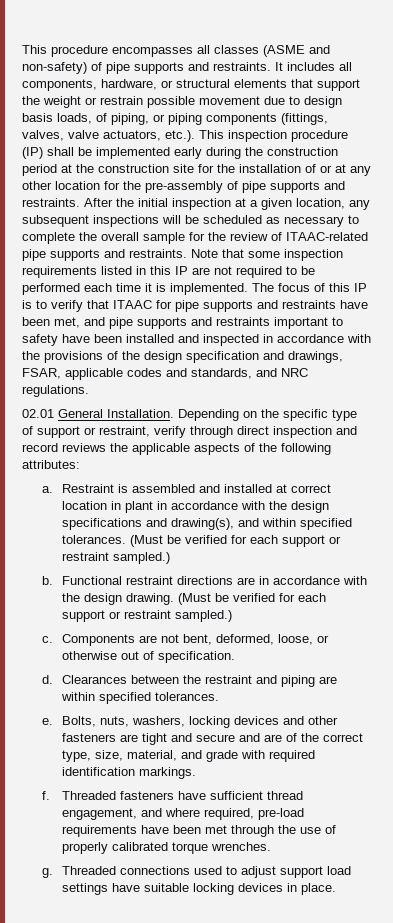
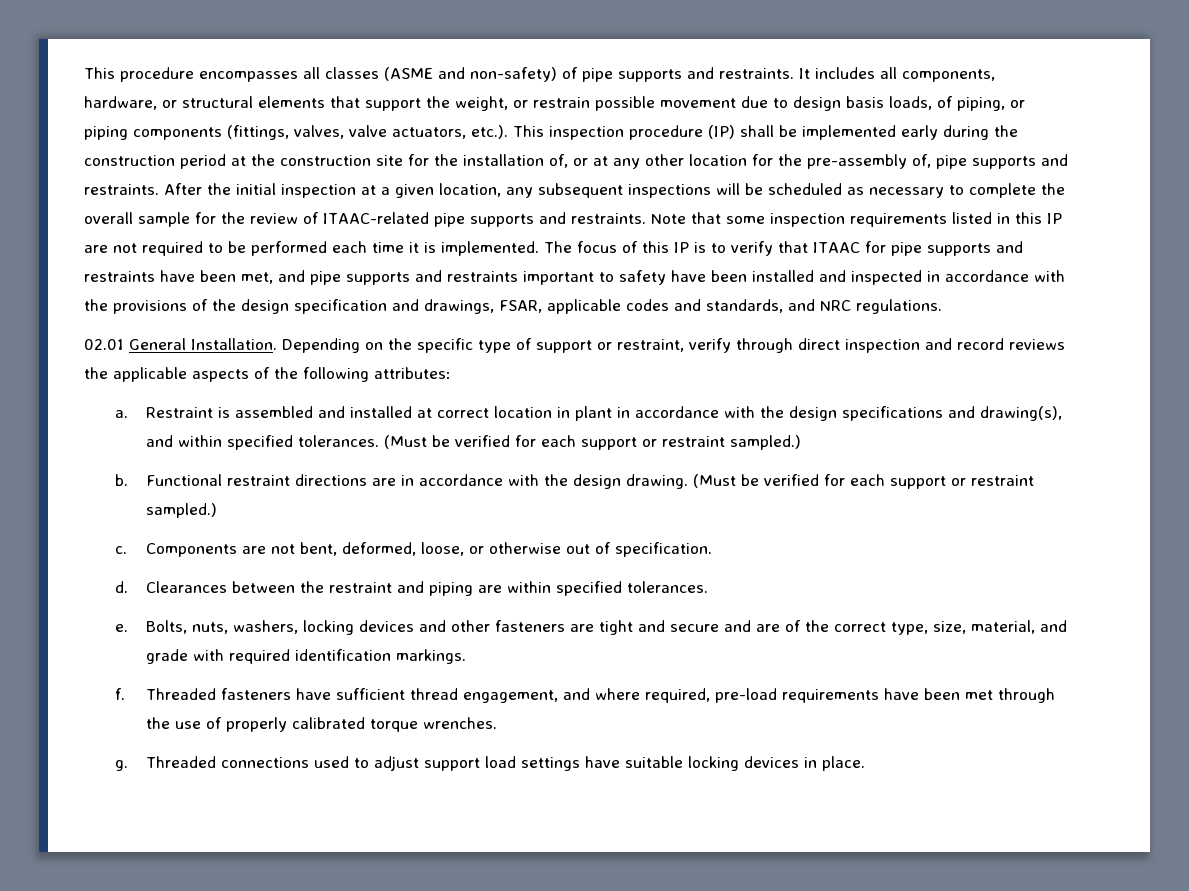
- It includes all components, hardware, or structural elements that support the weight or restrain possible movement due to design basis loads, of piping, or piping components (fittings, valves, valve actuators, etc.). This inspection procedure (IP) shall be implemented early during the construction period at the construction site for the installation of or at any other location for the pre-assembly of pipe supports and restraints.
+ It includes all components, hardware, or structural elements that support the weight, or restrain possible movement due to design basis loads, of piping, or piping components (fittings, valves, valve actuators, etc.). This inspection procedure (IP) shall be implemented early during the construction period at the construction site for the installation of, or at any other location for the pre-assembly of, pipe supports and restraints.

